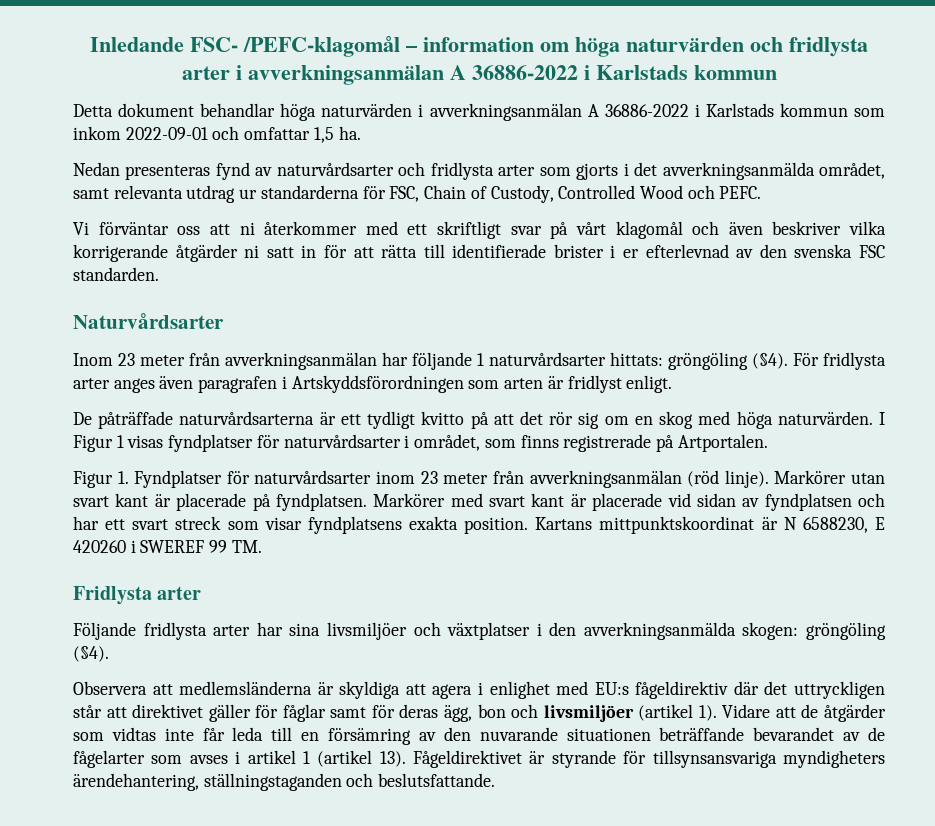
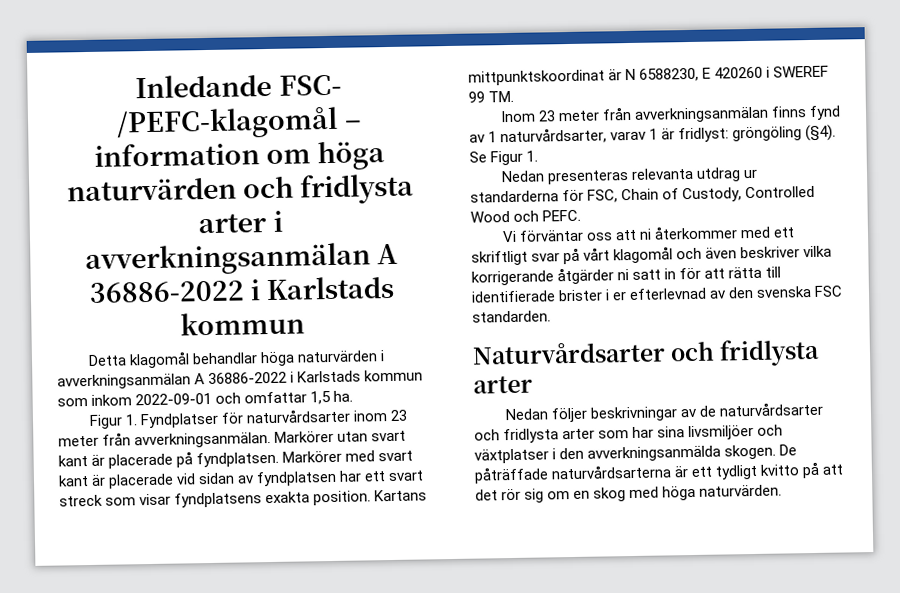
- Detta dokument behandlar höga naturvärden i avverkningsanmälan A 36886-2022 i Karlstads kommun som inkom 2022-09-01 och omfattar 1,5 ha.
+ Detta klagomål behandlar höga naturvärden i avverkningsanmälan A 36886-2022 i Karlstads kommun som inkom 2022-09-01 och omfattar 1,5 ha.
- Nedan presenteras fynd av naturvårdsarter och fridlysta arter som gjorts i det avverkningsanmälda området, samt relevanta utdrag ur standarderna för FSC, Chain of Custody, Controlled Wood och PEFC.
+ Figur 1. Fyndplatser för naturvårdsarter inom 23 meter från avverkningsanmälan. Markörer utan svart kant är placerade på fyndplatsen. Markörer med svart kant är placerade vid sidan av fyndplatsen har ett svart streck som visar fyndplatsens exakta position. Kartans mittpunktskoordinat är N 6588230, E 420260 i SWEREF 99 TM.
+ Inom 23 meter från avverkningsanmälan finns fynd av 1 naturvårdsarter, varav 1 är fridlyst: gröngöling (§4). Se Figur 1.
+ Nedan presenteras relevanta utdrag ur standarderna för FSC, Chain of Custody, Controlled Wood och PEFC.
- Naturvårdsarter
- Inom 23 meter från avverkningsanmälan har följande 1 naturvårdsarter hittats: gröngöling (§4). För fridlysta arter anges även paragrafen i Artskyddsförordningen som arten är fridlyst enligt.
- De påträffade naturvårdsarterna är ett tydligt kvitto på att det rör sig om en skog med höga naturvärden. I Figur 1 visas fyndplatser för naturvårdsarter i området, som finns registrerade på Artportalen.
- Figur 1. Fyndplatser för naturvårdsarter inom 23 meter från avverkningsanmälan (röd linje). Markörer utan svart kant är placerade på fyndplatsen. Markörer med svart kant är placerade vid sidan av fyndplatsen och har ett svart streck som visar fyndplatsens exakta position. Kartans mittpunktskoordinat är N 6588230, E 420260 i SWEREF 99 TM.
- Fridlysta arter
- Följande fridlysta arter har sina livsmiljöer och växtplatser i den avverkningsanmälda skogen: gröngöling (§4).
- Observera att medlemsländerna är skyldiga att agera i enlighet med EU:s fågeldirektiv där det uttryckligen står att direktivet gäller för fåglar samt för deras ägg, bon och livsmiljöer (artikel 1). Vidare att de åtgärder som vidtas inte får leda till en försämring av den nuvarande situationen beträffande bevarandet av de fågelarter som avses i artikel 1 (artikel 13). Fågeldirektivet är styrande för tillsynsansvariga myndigheters ärendehantering, ställningstaganden och beslutsfattande.
+ Naturvårdsarter och fridlysta arter
+ Nedan följer beskrivningar av de naturvårdsarter och fridlysta arter som har sina livsmiljöer och växtplatser i den avverkningsanmälda skogen. De påträffade naturvårdsarterna är ett tydligt kvitto på att det rör sig om en skog med höga naturvärden.

